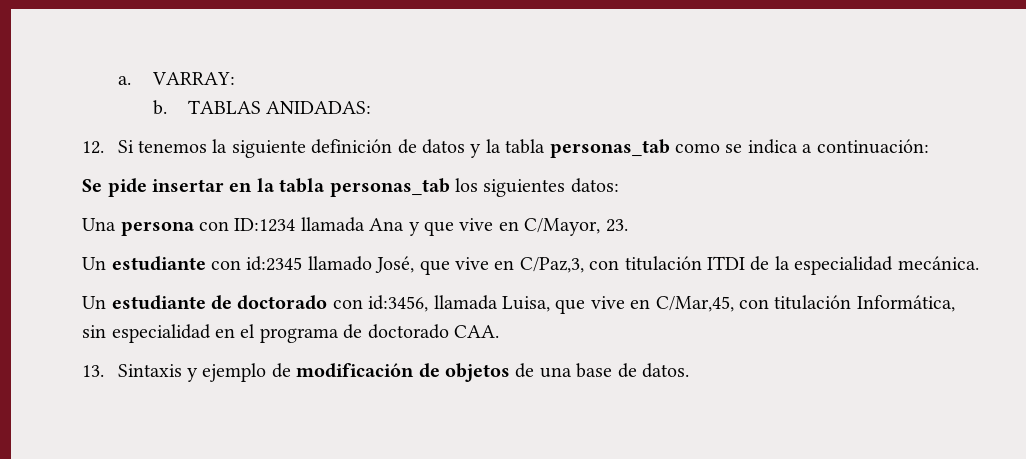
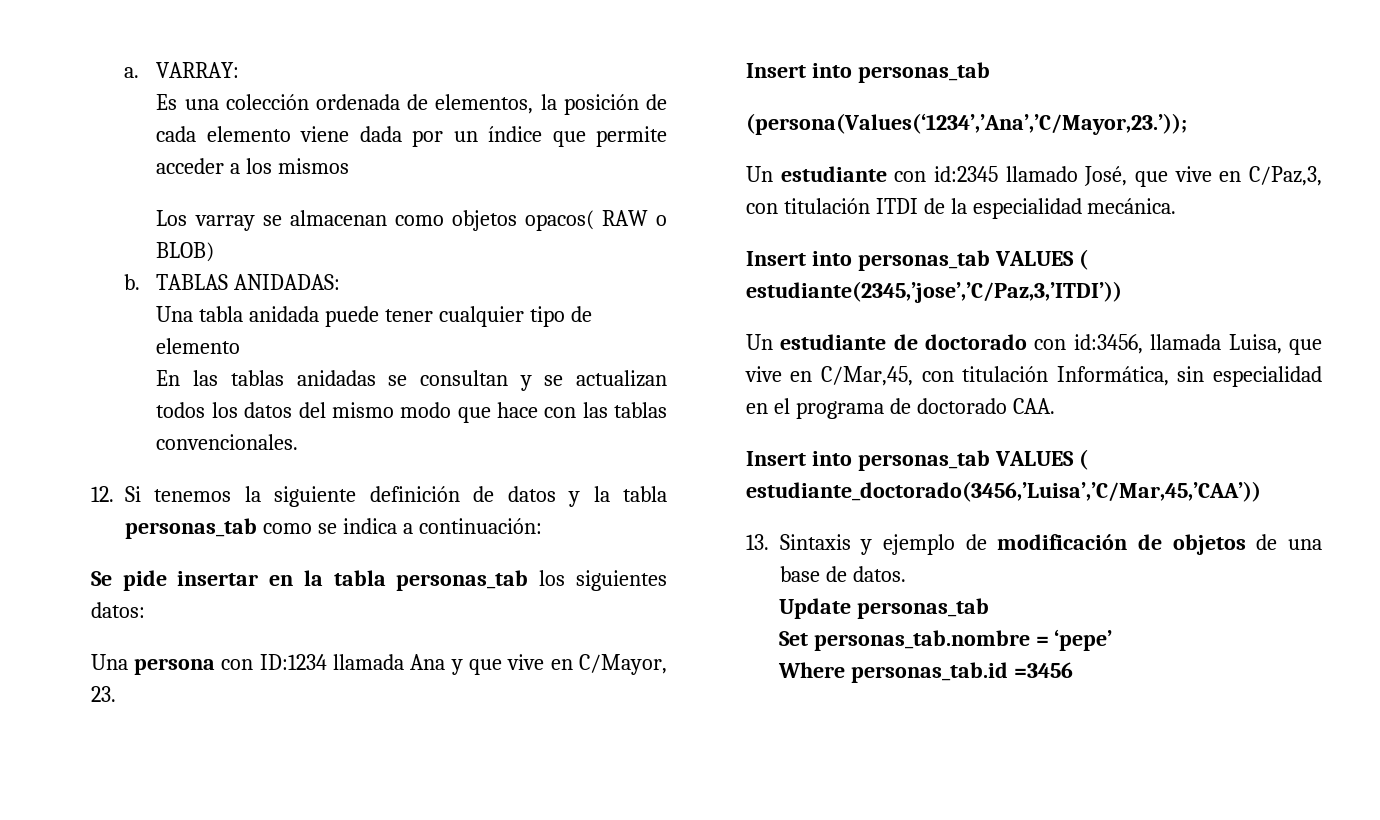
+ Es una colección ordenada de elementos, la posición de cada elemento viene dada por un índice que permite acceder a los mismos
+ Los varray se almacenan como objetos opacos( RAW o BLOB)
  b. TABLAS ANIDADAS:
+ Una tabla anidada puede tener cualquier tipo de elemento
+ En las tablas anidadas se consultan y se actualizan todos los datos del mismo modo que hace con las tablas convencionales.
  Una persona con ID:1234 llamada Ana y que vive en C/Mayor, 23.
+ Insert into personas_tab
+ (persona(Values(‘1234’,’Ana’,’C/Mayor,23.’));
+ Insert into personas_tab VALUES ( estudiante(2345,’jose’,’C/Paz,3,’ITDI’))
+ Insert into personas_tab VALUES ( estudiante_doctorado(3456,’Luisa’,’C/Mar,45,’CAA’))
+ Update personas_tab
+ Set personas_tab.nombre = ‘pepe’
+ Where personas_tab.id =3456

